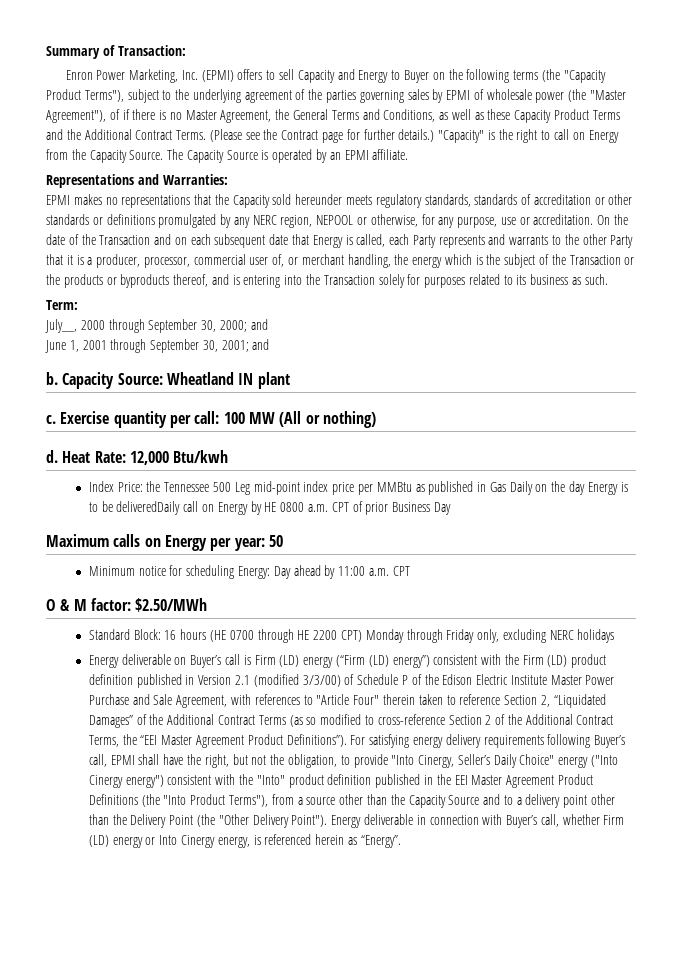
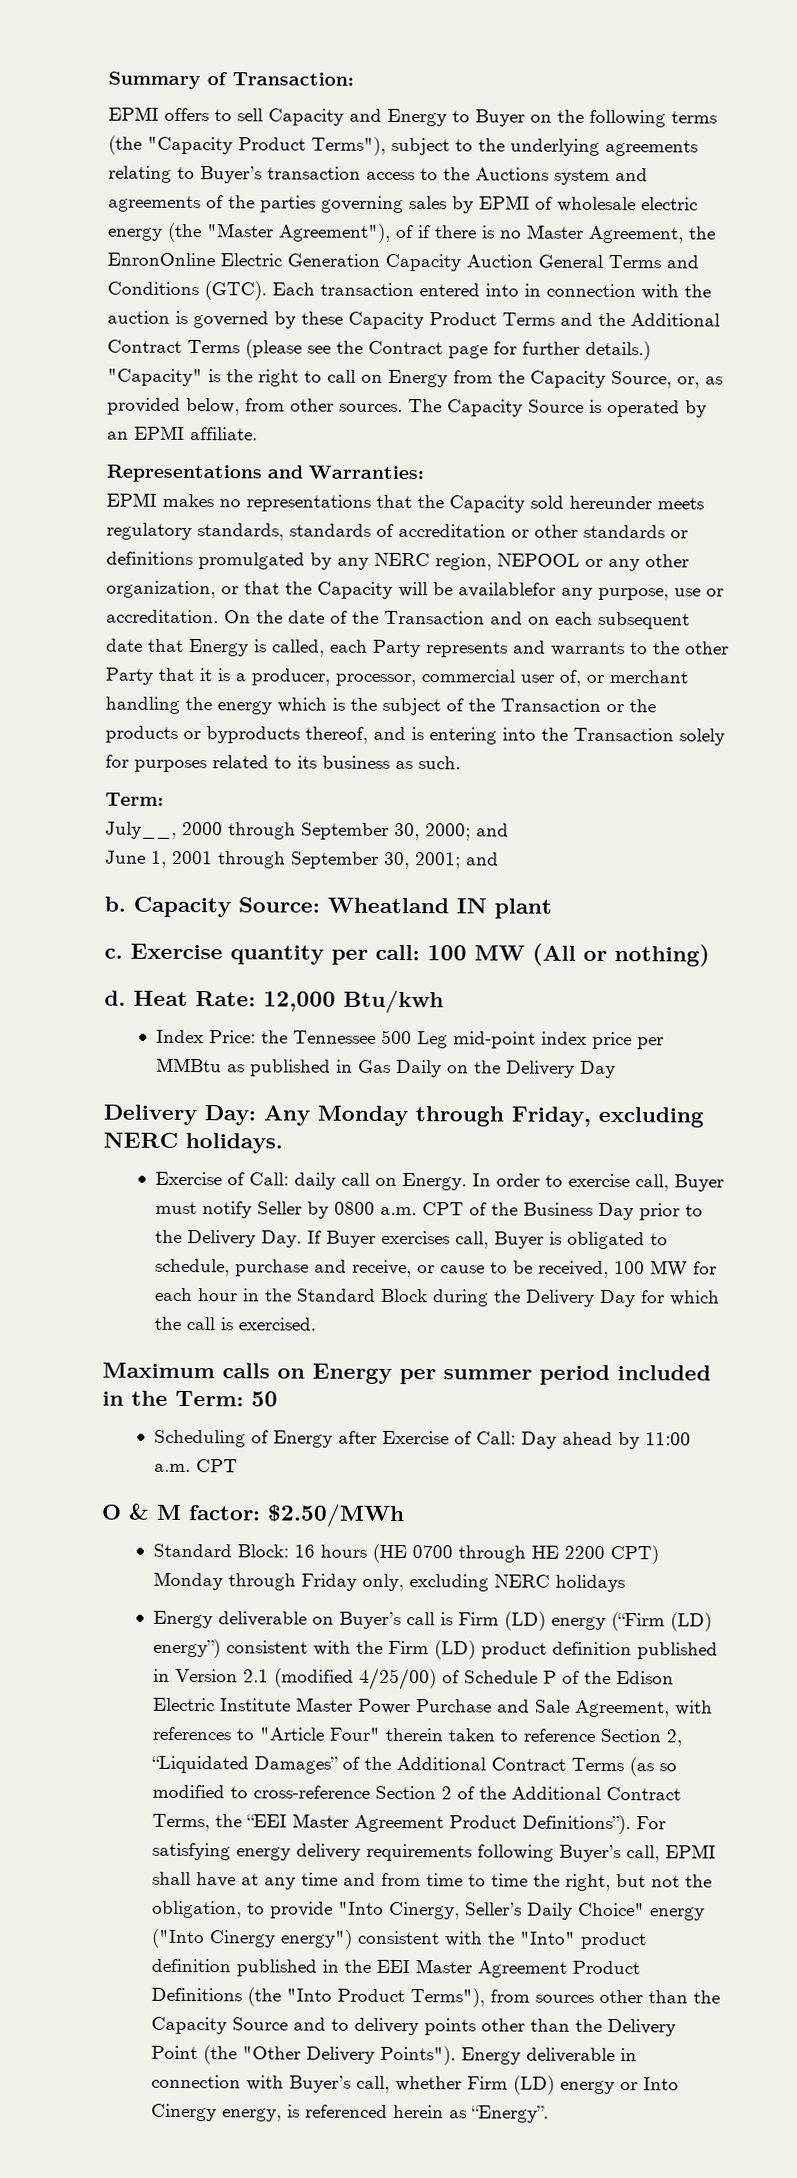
- Enron Power Marketing, Inc. (EPMI) offers to sell Capacity and Energy to Buyer on the following terms (the "Capacity Product Terms"), subject to the underlying agreement of the parties governing sales by EPMI of wholesale power (the "Master Agreement"), of if there is no Master Agreement, the General Terms and Conditions, as well as these Capacity Product Terms and the Additional Contract Terms. (Please see the Contract page for further details.)
+ EPMI offers to sell Capacity and Energy to Buyer on the following terms (the "Capacity Product Terms"), subject to the underlying agreements relating to Buyer’s transaction access to the Auctions system and agreements of the parties governing sales by EPMI of wholesale electric energy (the "Master Agreement"), of if there is no Master Agreement, the EnronOnline Electric Generation Capacity Auction General Terms and Conditions (GTC). Each transaction entered into in connection with the auction is governed by these Capacity Product Terms and the Additional Contract Terms (please see the Contract page for further details.)
- "Capacity" is the right to call on Energy from the Capacity Source.
+ "Capacity" is the right to call on Energy from the Capacity Source, or, as provided below, from other sources.
- EPMI makes no representations that the Capacity sold hereunder meets regulatory standards, standards of accreditation or other standards or definitions promulgated by any NERC region, NEPOOL or otherwise, for any purpose, use or accreditation.
+ EPMI makes no representations that the Capacity sold hereunder meets regulatory standards, standards of accreditation or other standards or definitions promulgated by any NERC region, NEPOOL or any other organization, or that the Capacity will be availablefor any purpose, use or accreditation.
- On the date of the Transaction and on each subsequent date that Energy is called, each Party represents and warrants to the other Party that it is a producer, processor, commercial user of, or merchant handling, the energy which is the subject of the Transaction or the products or byproducts thereof, and is entering into the Transaction solely for purposes related to its business as such.
+ On the date of the Transaction and on each subsequent date that Energy is called, each Party represents and warrants to the other Party that it is a producer, processor, commercial user of, or merchant handling the energy which is the subject of the Transaction or the products or byproducts thereof, and is entering into the Transaction solely for purposes related to its business as such.
- Index Price: the Tennessee 500 Leg mid-point index price per MMBtu as published in Gas Daily on the day Energy is to be deliveredDaily call on Energy by HE 0800 a.m. CPT of prior Business Day
+ Index Price: the Tennessee 500 Leg mid-point index price per MMBtu as published in Gas Daily on the Delivery Day
+ Delivery Day: Any Monday through Friday, excluding NERC holidays.
+ Exercise of Call: daily call on Energy. In order to exercise call, Buyer must notify Seller by 0800 a.m. CPT of the Business Day prior to the Delivery Day. If Buyer exercises call, Buyer is obligated to schedule, purchase and receive, or cause to be received, 100 MW for each hour in the Standard Block during the Delivery Day for which the call is exercised.
- Maximum calls on Energy per year: 50
- Minimum notice for scheduling Energy: Day ahead by 11:00 a.m. CPT
+ Maximum calls on Energy per summer period included in the Term: 50
+ Scheduling of Energy after Exercise of Call: Day ahead by 11:00 a.m. CPT
- Energy deliverable on Buyer’s call is Firm (LD) energy (“Firm (LD) energy”) consistent with the Firm (LD) product definition published in Version 2.1 (modified 3/3/00) of Schedule P of the Edison Electric Institute Master Power Purchase and Sale Agreement, with references to "Article Four" therein taken to reference Section 2, “Liquidated Damages” of the Additional Contract Terms (as so modified to cross-reference Section 2 of the Additional Contract Terms, the “EEI Master Agreement Product Definitions”).
+ Energy deliverable on Buyer’s call is Firm (LD) energy (“Firm (LD) energy”) consistent with the Firm (LD) product definition published in Version 2.1 (modified 4/25/00) of Schedule P of the Edison Electric Institute Master Power Purchase and Sale Agreement, with references to "Article Four" therein taken to reference Section 2, “Liquidated Damages” of the Additional Contract Terms (as so modified to cross-reference Section 2 of the Additional Contract Terms, the “EEI Master Agreement Product Definitions”).
- For satisfying energy delivery requirements following Buyer’s call, EPMI shall have the right, but not the obligation, to provide "Into Cinergy, Seller’s Daily Choice" energy ("Into Cinergy energy") consistent with the "Into" product definition published in the EEI Master Agreement Product Definitions (the "Into Product Terms"), from a source other than the Capacity Source and to a delivery point other than the Delivery Point (the "Other Delivery Point").
+ For satisfying energy delivery requirements following Buyer’s call, EPMI shall have at any time and from time to time the right, but not the obligation, to provide "Into Cinergy, Seller’s Daily Choice" energy ("Into Cinergy energy") consistent with the "Into" product definition published in the EEI Master Agreement Product Definitions (the "Into Product Terms"), from sources other than the Capacity Source and to delivery points other than the Delivery Point (the "Other Delivery Points").

